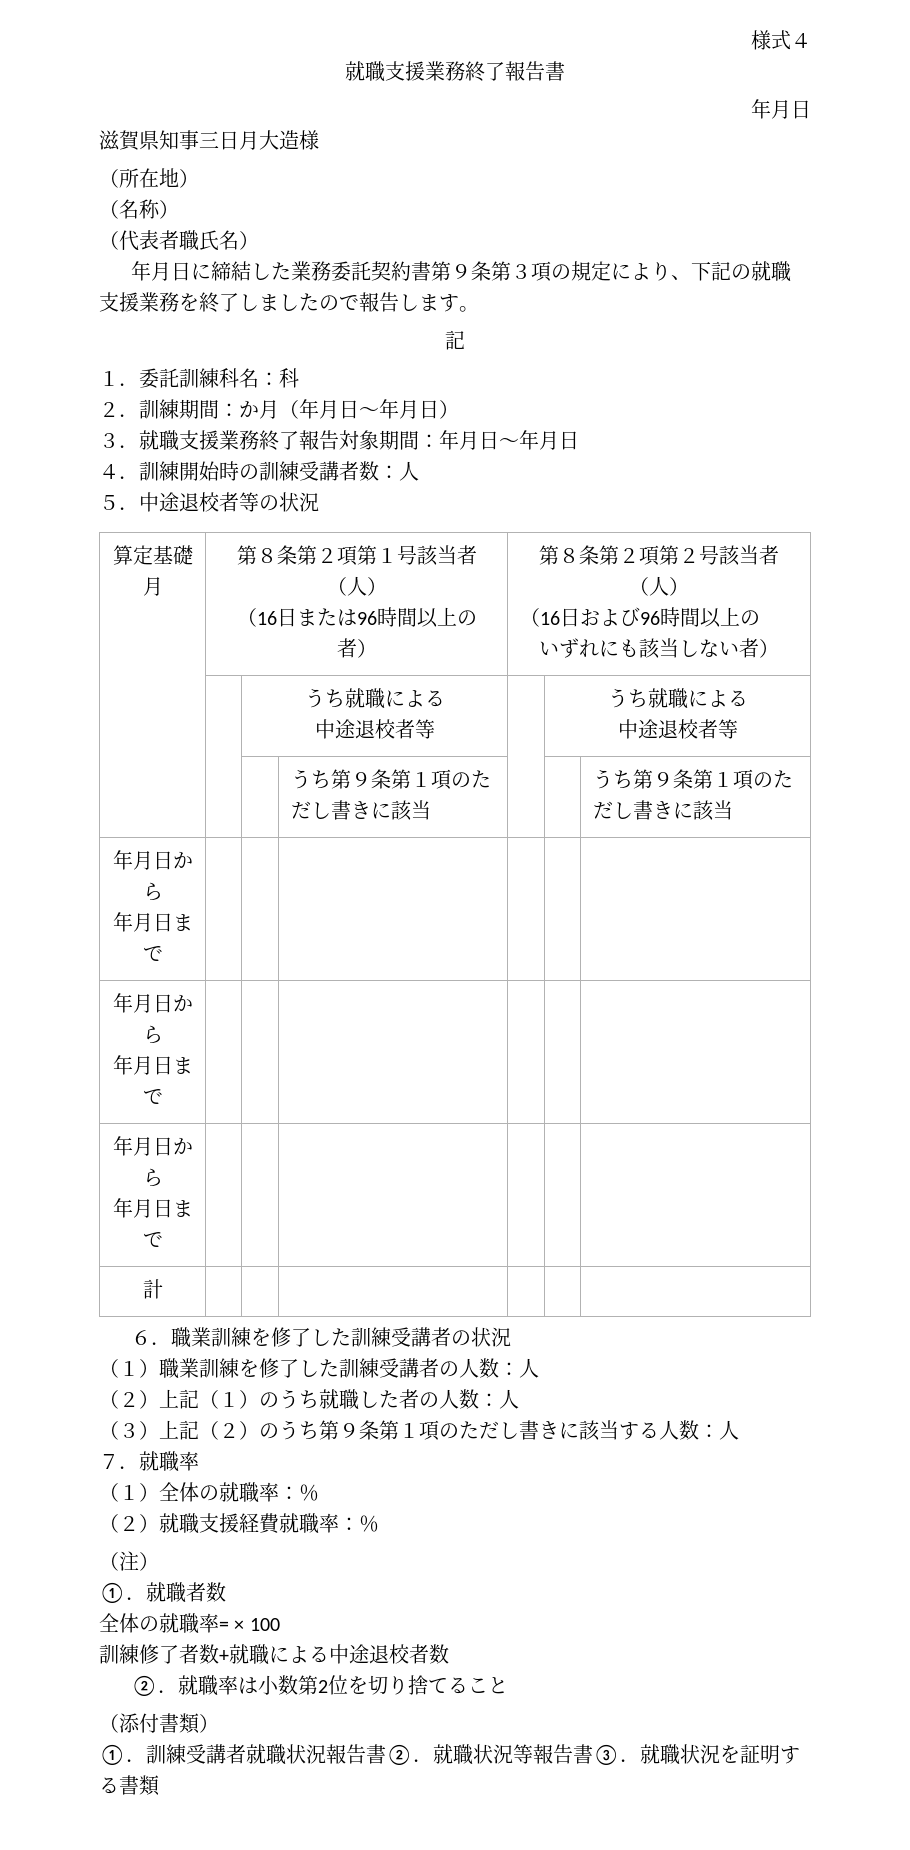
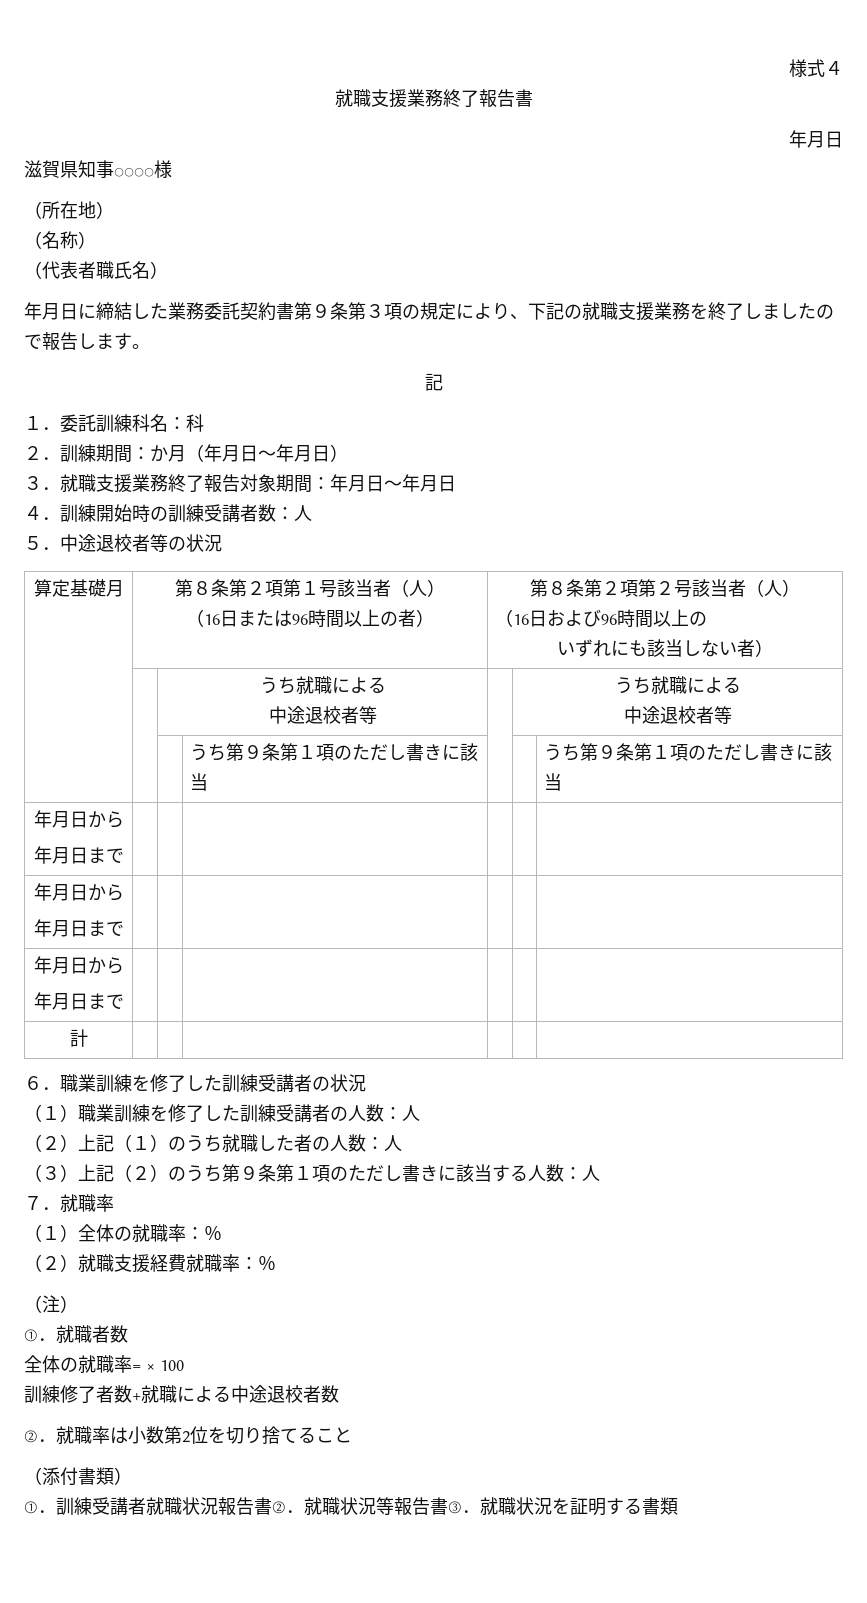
- 滋賀県知事三日月大造様
+ 滋賀県知事○○○○様

